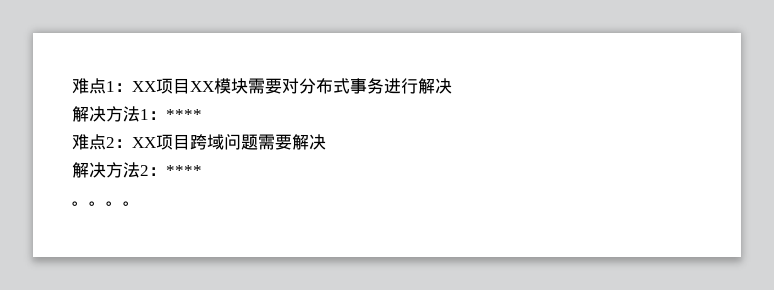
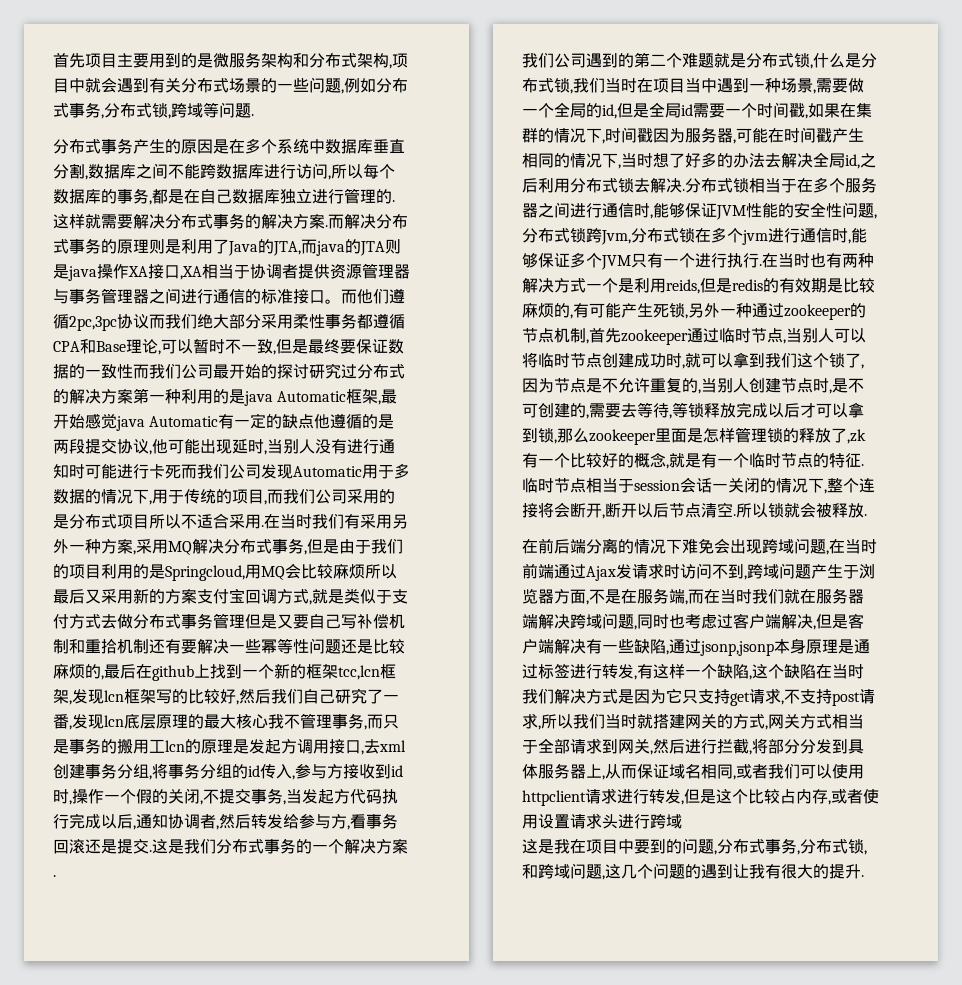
- 难点1：XX项目XX模块需要对分布式事务进行解决
- 解决方法1：****
- 难点2：XX项目跨域问题需要解决
- 解决方法2：****
- 。。。。
+ 首先项目主要用到的是微服务架构和分布式架构,项目中就会遇到有关分布式场景的一些问题,例如分布式事务,分布式锁,跨域等问题.
+ 分布式事务产生的原因是在多个系统中数据库垂直分割,数据库之间不能跨数据库进行访问,所以每个数据库的事务,都是在自己数据库独立进行管理的.这样就需要解决分布式事务的解决方案.而解决分布式事务的原理则是利用了Java的JTA,而java的JTA则是java操作XA接口,XA相当于协调者提供资源管理器与事务管理器之间进行通信的标准接口。而他们遵循2pc,3pc协议而我们绝大部分采用柔性事务都遵循CPA和Base理论,可以暂时不一致,但是最终要保证数据的一致性而我们公司最开始的探讨研究过分布式的解决方案第一种利用的是java Automatic框架,最开始感觉java Automatic有一定的缺点他遵循的是两段提交协议,他可能出现延时,当别人没有进行通知时可能进行卡死而我们公司发现Automatic用于多数据的情况下,用于传统的项目,而我们公司采用的是分布式项目所以不适合采用.在当时我们有采用另外一种方案,采用MQ解决分布式事务,但是由于我们的项目利用的是Springcloud,用MQ会比较麻烦所以最后又采用新的方案支付宝回调方式,就是类似于支付方式去做分布式事务管理但是又要自己写补偿机制和重拾机制还有要解决一些幂等性问题还是比较麻烦的,最后在github上找到一个新的框架tcc,lcn框架,发现lcn框架写的比较好,然后我们自己研究了一番,发现lcn底层原理的最大核心我不管理事务,而只是事务的搬用工lcn的原理是发起方调用接口,去xml创建事务分组,将事务分组的id传入,参与方接收到id时,操作一个假的关闭,不提交事务,当发起方代码执行完成以后,通知协调者,然后转发给参与方,看事务回滚还是提交.这是我们分布式事务的一个解决方案.
+ 我们公司遇到的第二个难题就是分布式锁,什么是分布式锁,我们当时在项目当中遇到一种场景,需要做一个全局的id,但是全局id需要一个时间戳,如果在集群的情况下,时间戳因为服务器,可能在时间戳产生相同的情况下,当时想了好多的办法去解决全局id,之后利用分布式锁去解决.分布式锁相当于在多个服务器之间进行通信时,能够保证JVM性能的安全性问题,分布式锁跨Jvm,分布式锁在多个jvm进行通信时,能够保证多个JVM只有一个进行执行.在当时也有两种解决方式一个是利用reids,但是redis的有效期是比较麻烦的,有可能产生死锁,另外一种通过zookeeper的节点机制,首先zookeeper通过临时节点,当别人可以将临时节点创建成功时,就可以拿到我们这个锁了,因为节点是不允许重复的,当别人创建节点时,是不可创建的,需要去等待,等锁释放完成以后才可以拿到锁,那么zookeeper里面是怎样管理锁的释放了,zk有一个比较好的概念,就是有一个临时节点的特征.临时节点相当于session会话一关闭的情况下,整个连接将会断开,断开以后节点清空.所以锁就会被释放.
+ 在前后端分离的情况下难免会出现跨域问题,在当时前端通过Ajax发请求时访问不到,跨域问题产生于浏览器方面,不是在服务端,而在当时我们就在服务器端解决跨域问题,同时也考虑过客户端解决,但是客户端解决有一些缺陷,通过jsonp,jsonp本身原理是通过标签进行转发,有这样一个缺陷,这个缺陷在当时我们解决方式是因为它只支持get请求,不支持post请求,所以我们当时就搭建网关的方式,网关方式相当于全部请求到网关,然后进行拦截,将部分分发到具体服务器上,从而保证域名相同,或者我们可以使用httpclient请求进行转发,但是这个比较占内存,或者使用设置请求头进行跨域
+ 这是我在项目中要到的问题,分布式事务,分布式锁,和跨域问题,这几个问题的遇到让我有很大的提升.

